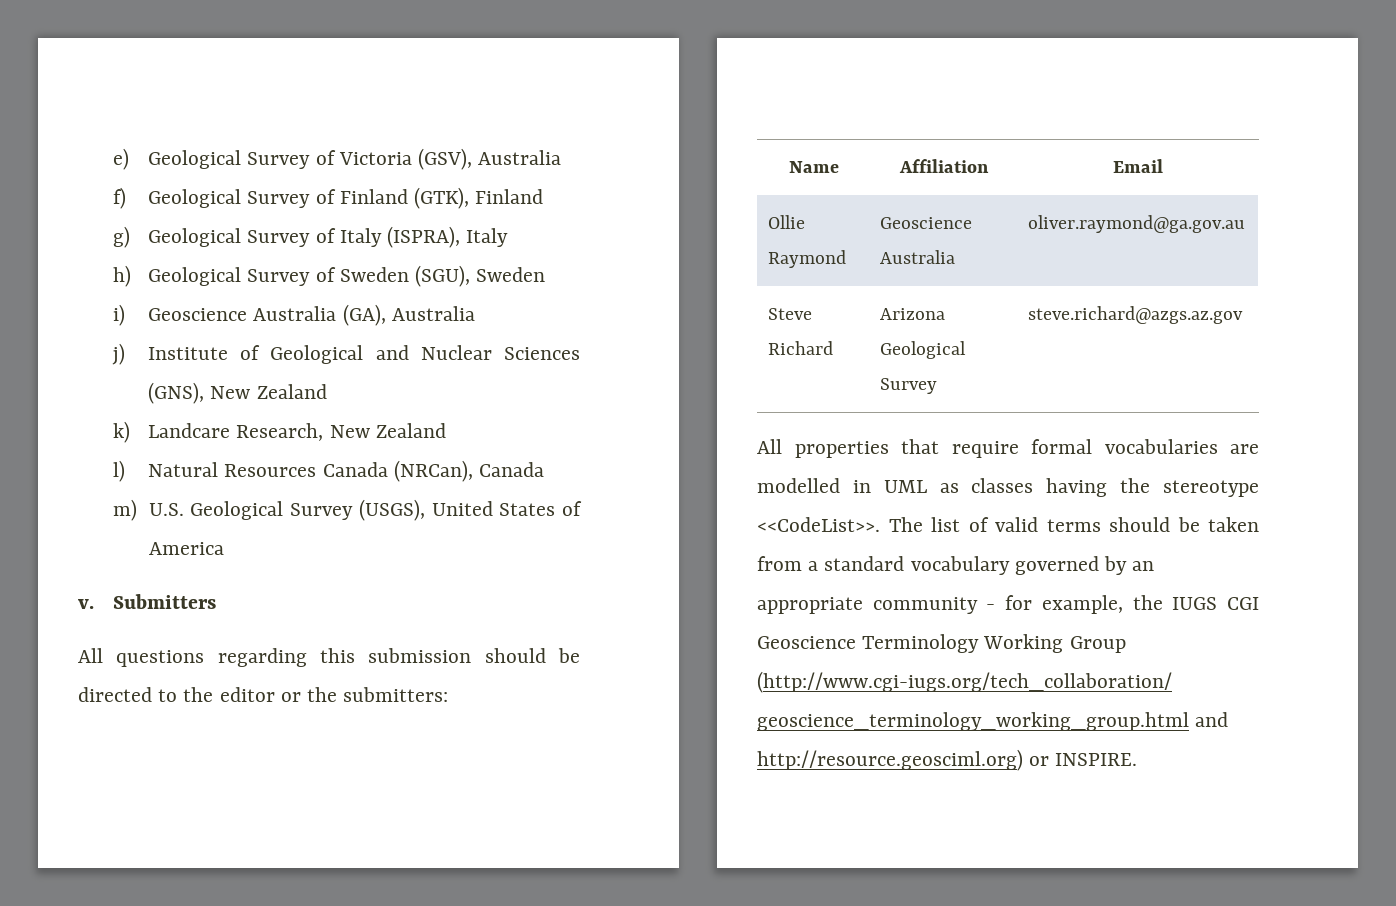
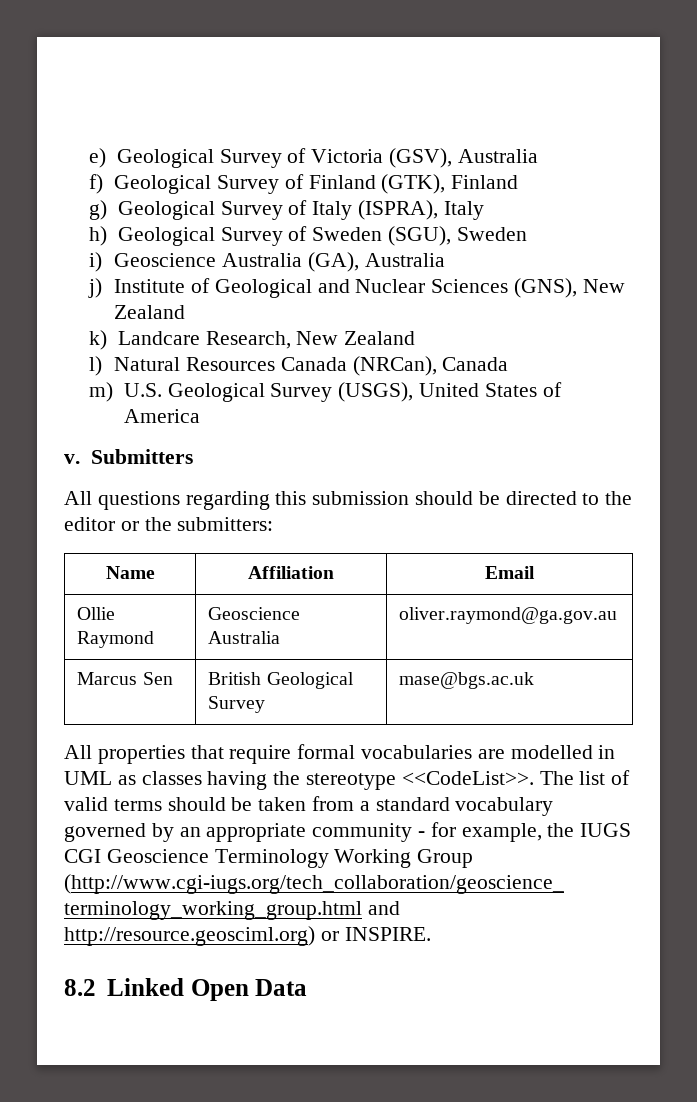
- Steve Richard | Arizona Geological Survey | steve.richard@azgs.az.gov
+ Marcus Sen | British Geological Survey | mase@bgs.ac.uk
+ 8.2 Linked Open Data

